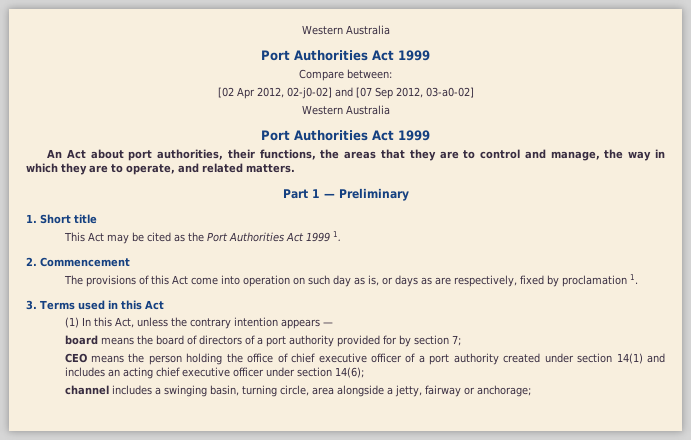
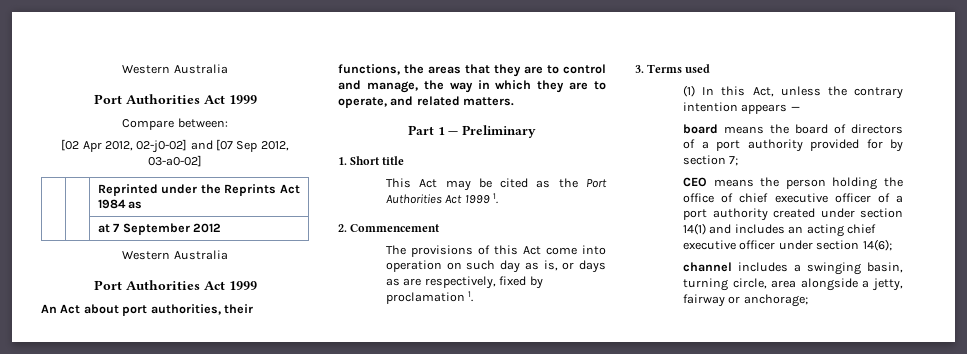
+ | | Reprinted under the Reprints Act 1984 as
+ | | at 7 September 2012
- 3. Terms used in this Act
+ 3. Terms used

